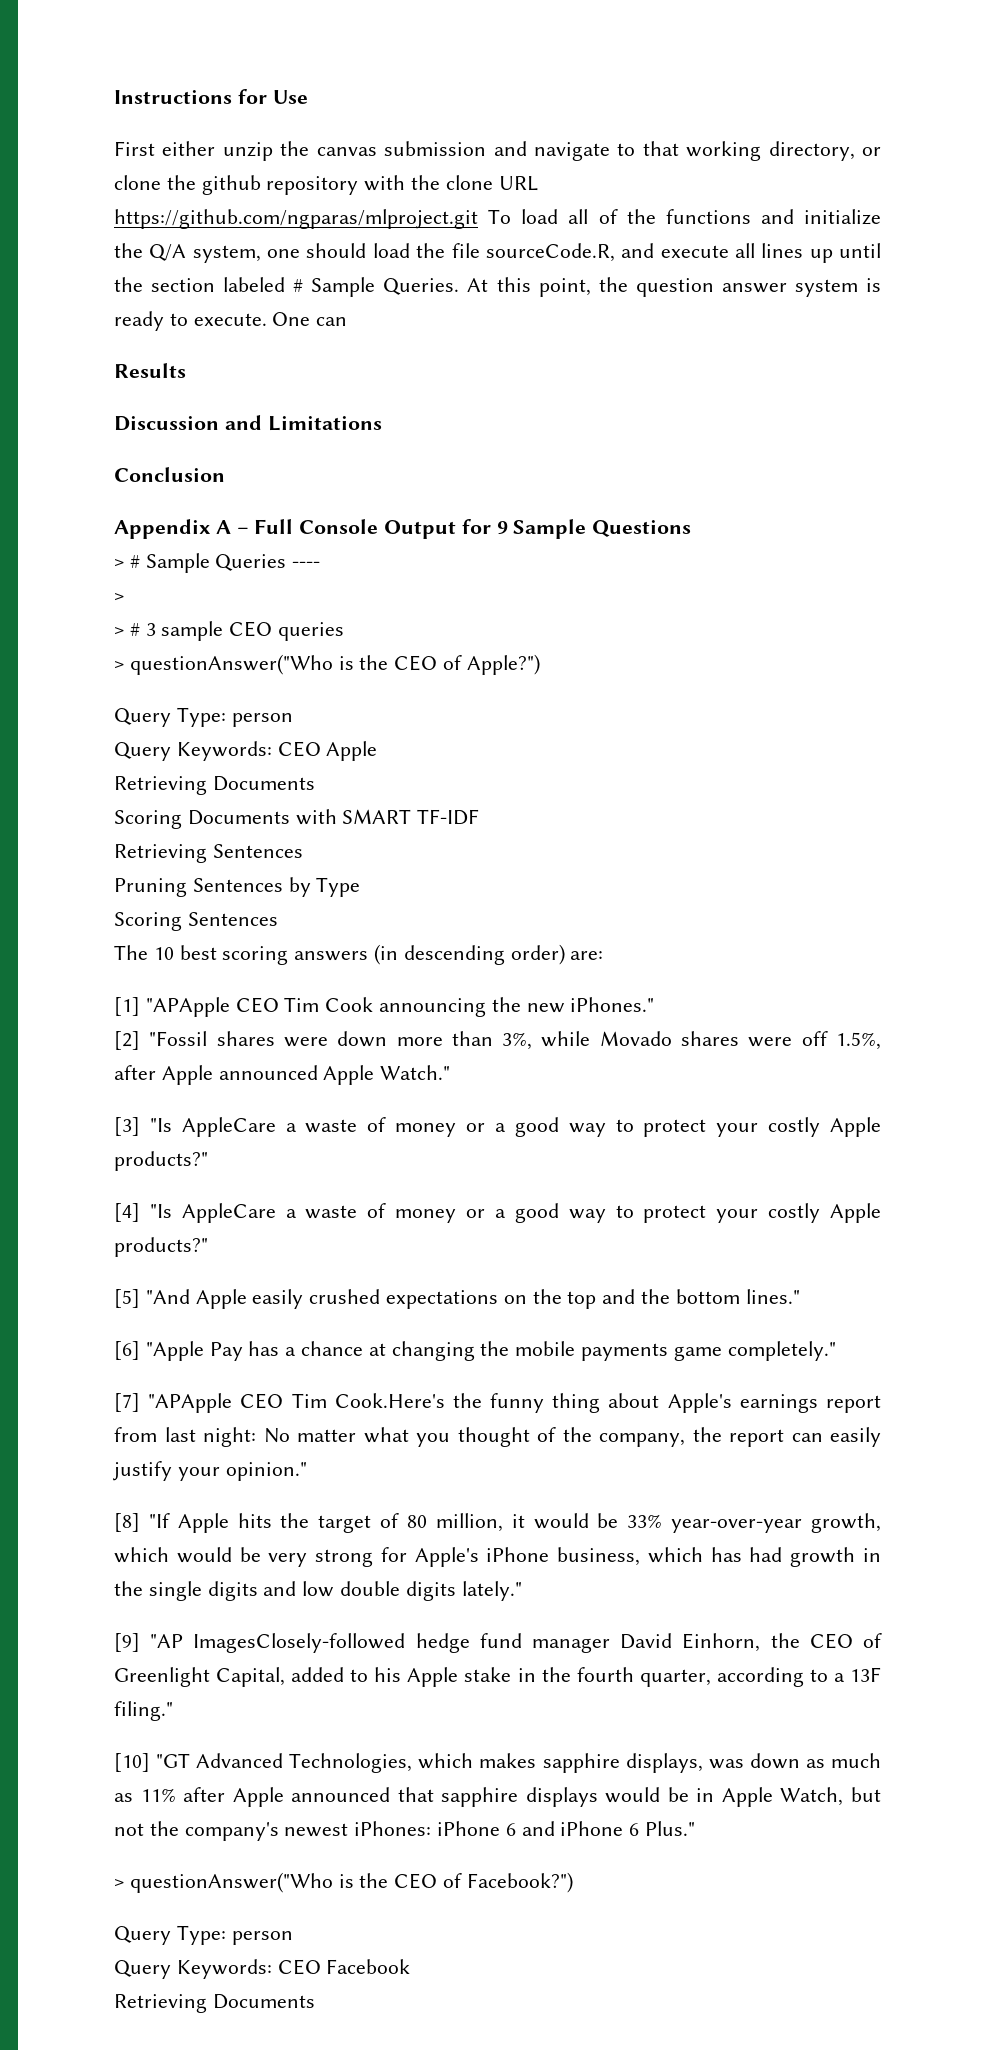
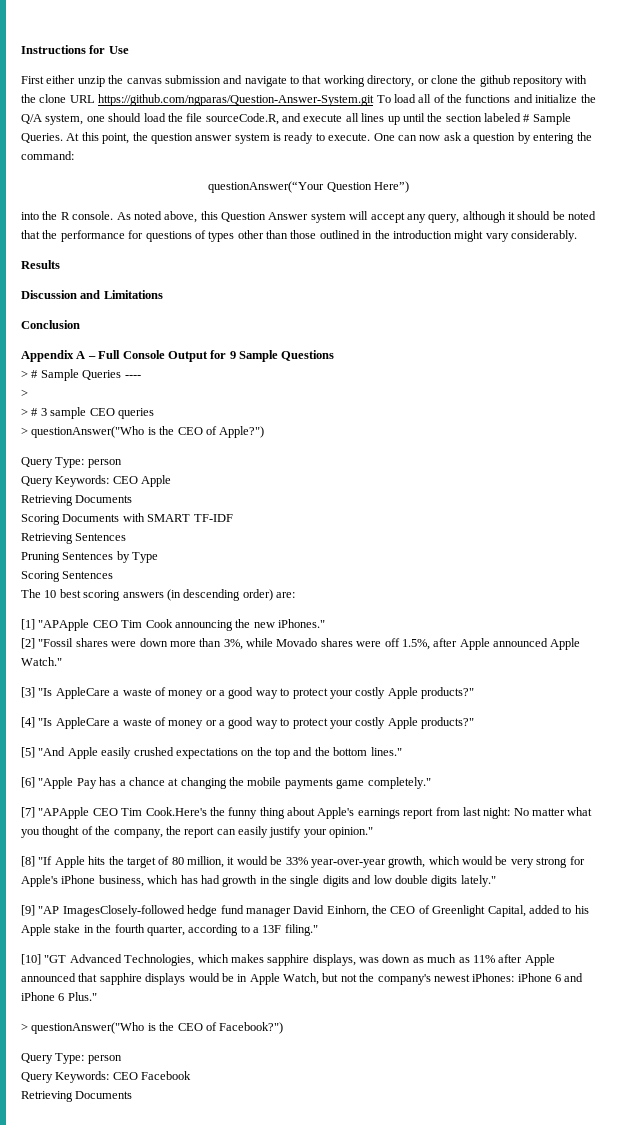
- First either unzip the canvas submission and navigate to that working directory, or clone the github repository with the clone URL https://github.com/ngparas/mlproject.git To load all of the functions and initialize the Q/A system, one should load the file sourceCode.R, and execute all lines up until the section labeled # Sample Queries.
+ First either unzip the canvas submission and navigate to that working directory, or clone the github repository with the clone URL https://github.com/ngparas/Question-Answer-System.git To load all of the functions and initialize the Q/A system, one should load the file sourceCode.R, and execute all lines up until the section labeled # Sample Queries.
- One can
+ One can now ask a question by entering the command:
+ questionAnswer(“Your Question Here”)
+ into the R console. As noted above, this Question Answer system will accept any query, although it should be noted that the performance for questions of types other than those outlined in the introduction might vary considerably.

